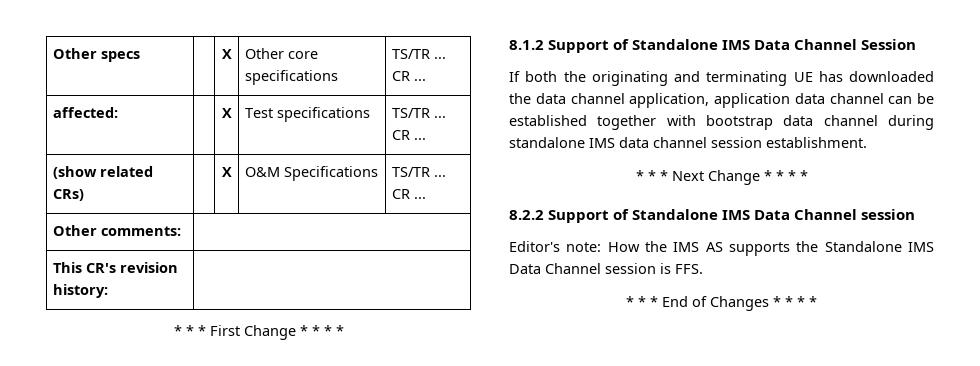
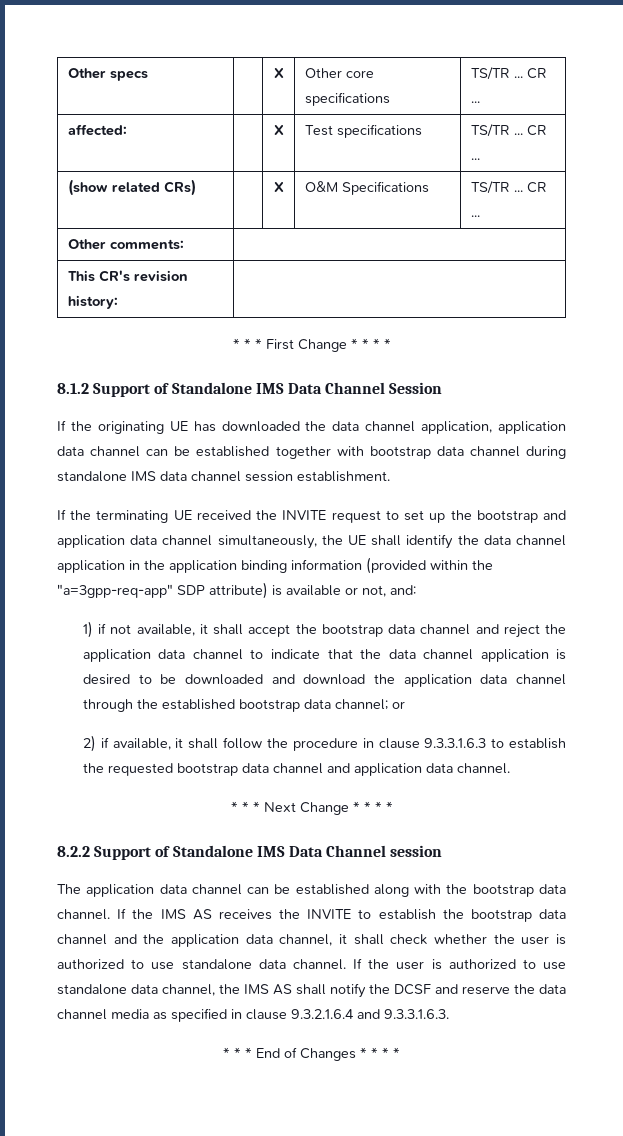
- If both the originating and terminating UE has downloaded the data channel application, application data channel can be established together with bootstrap data channel during standalone IMS data channel session establishment.
+ If the originating UE has downloaded the data channel application, application data channel can be established together with bootstrap data channel during standalone IMS data channel session establishment.
+ If the terminating UE received the INVITE request to set up the bootstrap and application data channel simultaneously, the UE shall identify the data channel application in the application binding information (provided within the "a=3gpp-req-app" SDP attribute) is available or not, and:
+ 1) if not available, it shall accept the bootstrap data channel and reject the application data channel to indicate that the data channel application is desired to be downloaded and download the application data channel through the established bootstrap data channel; or
+ 2) if available, it shall follow the procedure in clause 9.3.3.1.6.3 to establish the requested bootstrap data channel and application data channel.
- Editor's note: How the IMS AS supports the Standalone IMS Data Channel session is FFS.
+ The application data channel can be established along with the bootstrap data channel. If the IMS AS receives the INVITE to establish the bootstrap data channel and the application data channel, it shall check whether the user is authorized to use standalone data channel. If the user is authorized to use standalone data channel, the IMS AS shall notify the DCSF and reserve the data channel media as specified in clause 9.3.2.1.6.4 and 9.3.3.1.6.3.

